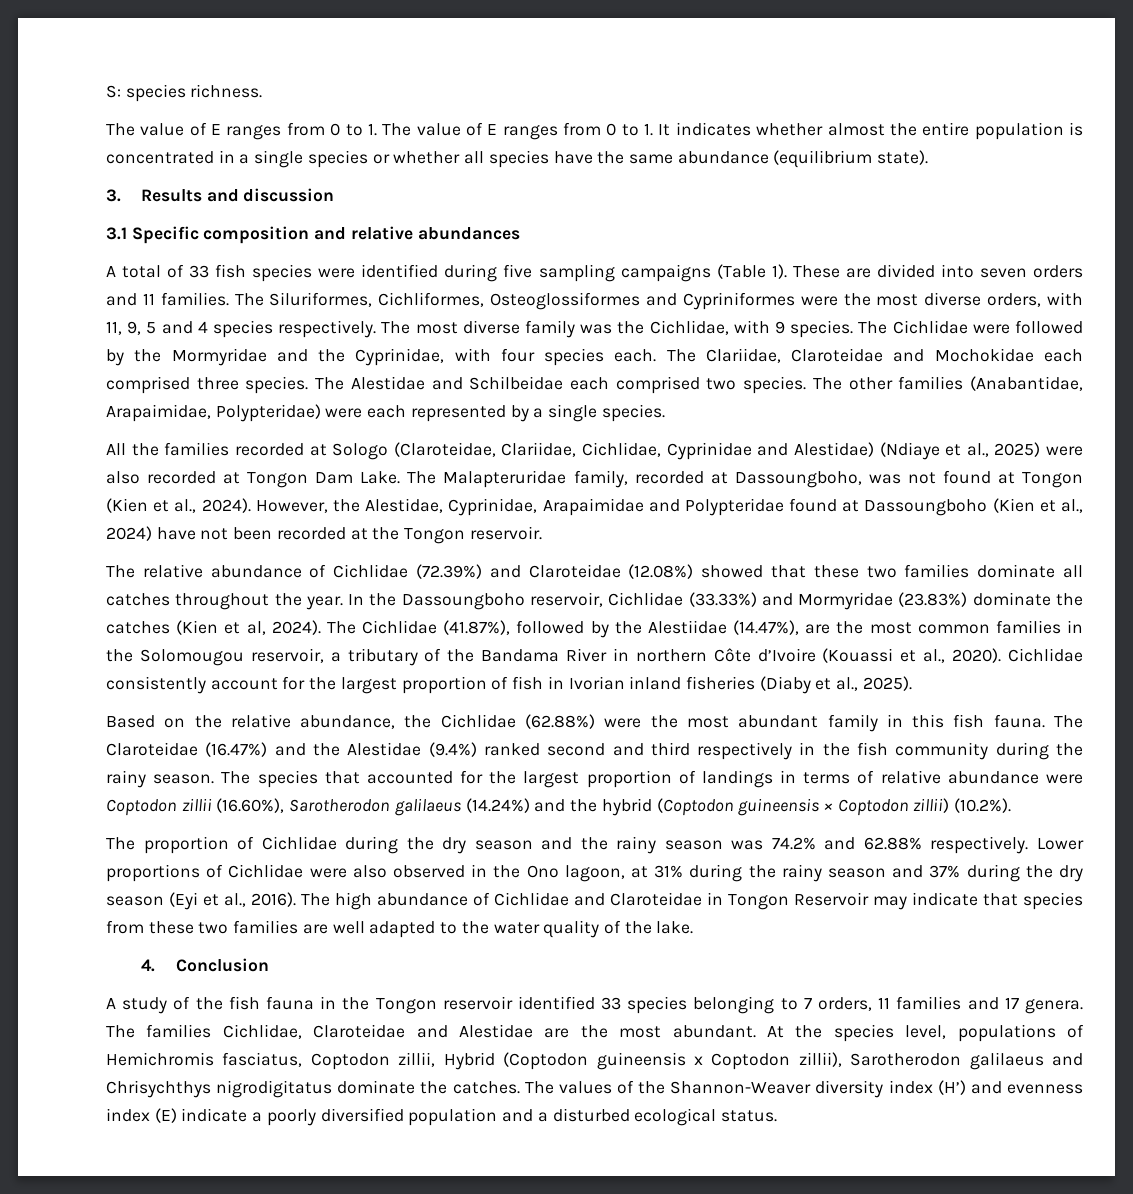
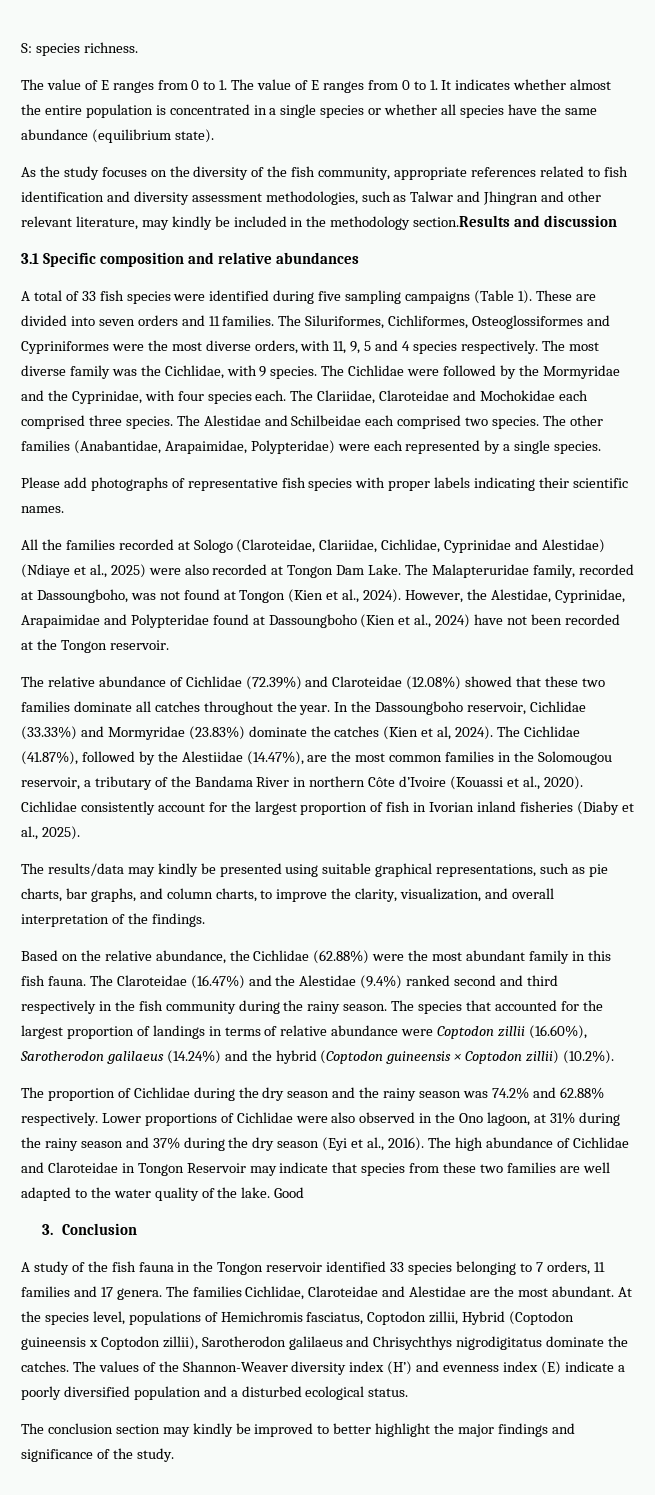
- 3. Results and discussion
+ As the study focuses on the diversity of the fish community, appropriate references related to fish identification and diversity assessment methodologies, such as Talwar and Jhingran and other relevant literature, may kindly be included in the methodology section.Results and discussion
+ Please add photographs of representative fish species with proper labels indicating their scientific names.
+ The results/data may kindly be presented using suitable graphical representations, such as pie charts, bar graphs, and column charts, to improve the clarity, visualization, and overall interpretation of the findings.
- The high abundance of Cichlidae and Claroteidae in Tongon Reservoir may indicate that species from these two families are well adapted to the water quality of the lake.
- 4. Conclusion
+ The high abundance of Cichlidae and Claroteidae in Tongon Reservoir may indicate that species from these two families are well adapted to the water quality of the lake. Good
+ 3. Conclusion
+ The conclusion section may kindly be improved to better highlight the major findings and significance of the study.

